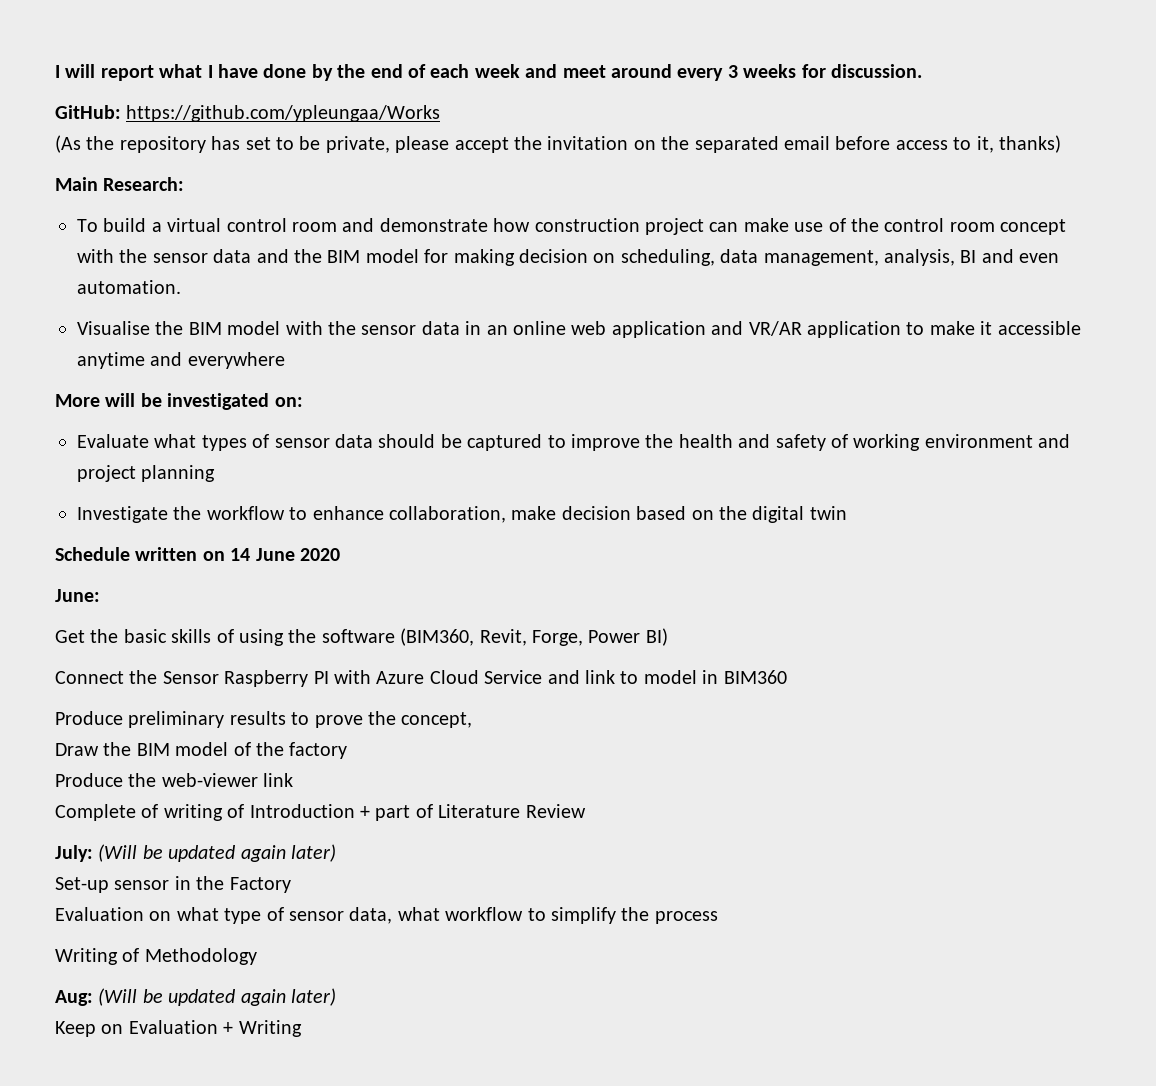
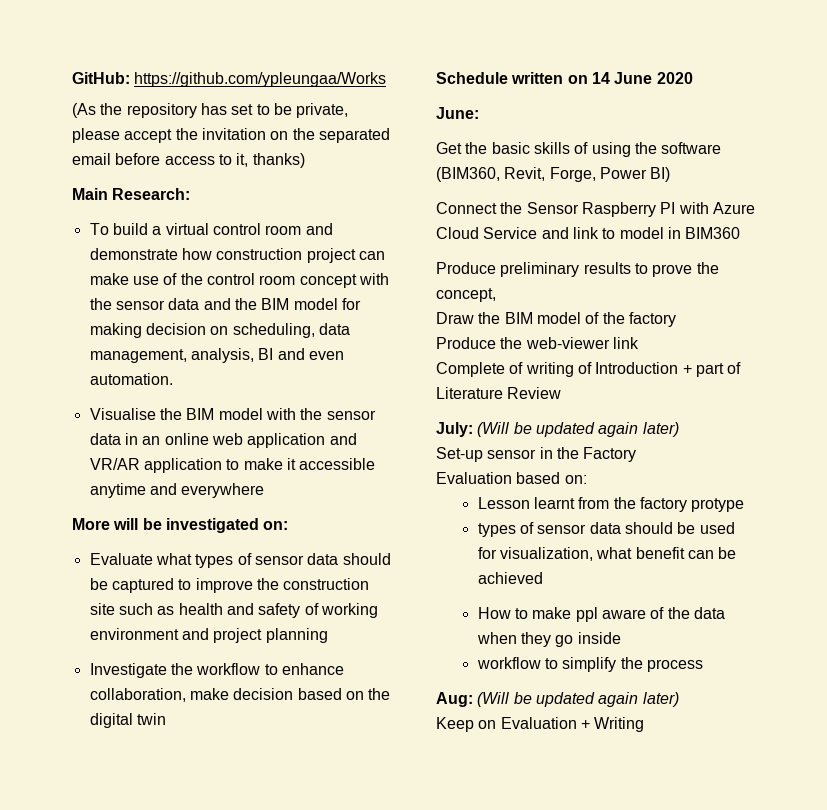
- I will report what I have done by the end of each week and meet around every 3 weeks for discussion.
- Evaluate what types of sensor data should be captured to improve the health and safety of working environment and project planning
+ Evaluate what types of sensor data should be captured to improve the construction site such as health and safety of working environment and project planning
- Evaluation on what type of sensor data, what workflow to simplify the process
+ Evaluation based on:
+ Lesson learnt from the factory protype
+ types of sensor data should be used for visualization, what benefit can be achieved
+ How to make ppl aware of the data when they go inside
+ workflow to simplify the process
- Writing of Methodology

